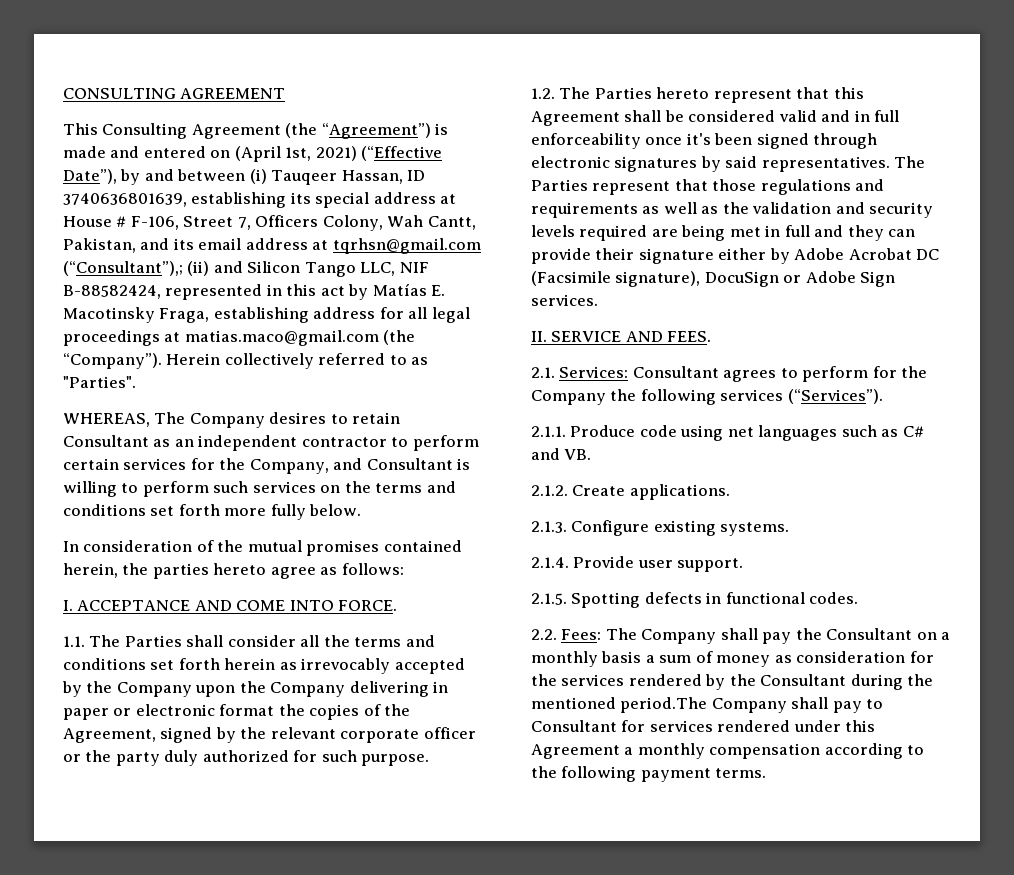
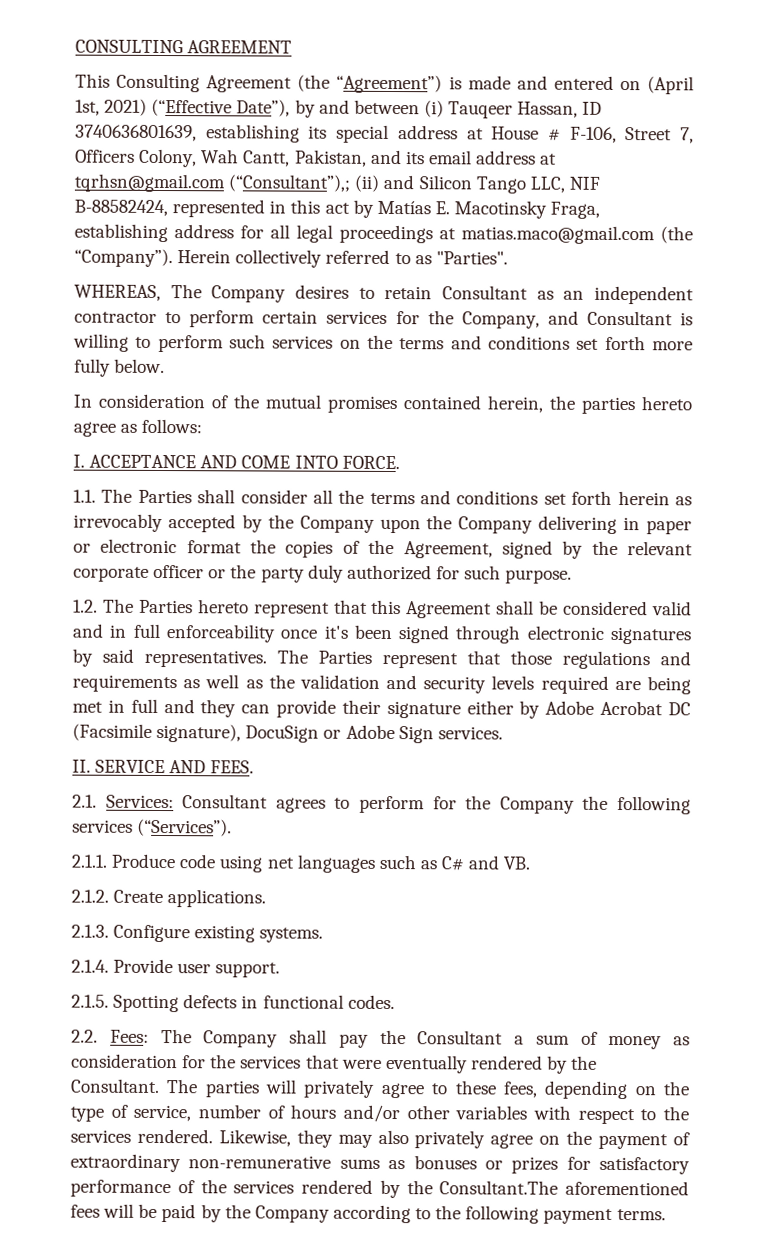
- 2.2. Fees: The Company shall pay the Consultant on a monthly basis a sum of money as consideration for the services rendered by the Consultant during the mentioned period.The Company shall pay to Consultant for services rendered under this Agreement a monthly compensation according to the following payment terms.
+ 2.2. Fees: The Company shall pay the Consultant a sum of money as consideration for the services that were eventually rendered by the Consultant. The parties will privately agree to these fees, depending on the type of service, number of hours and/or other variables with respect to the services rendered. Likewise, they may also privately agree on the payment of extraordinary non-remunerative sums as bonuses or prizes for satisfactory performance of the services rendered by the Consultant.The aforementioned fees will be paid by the Company according to the following payment terms.

